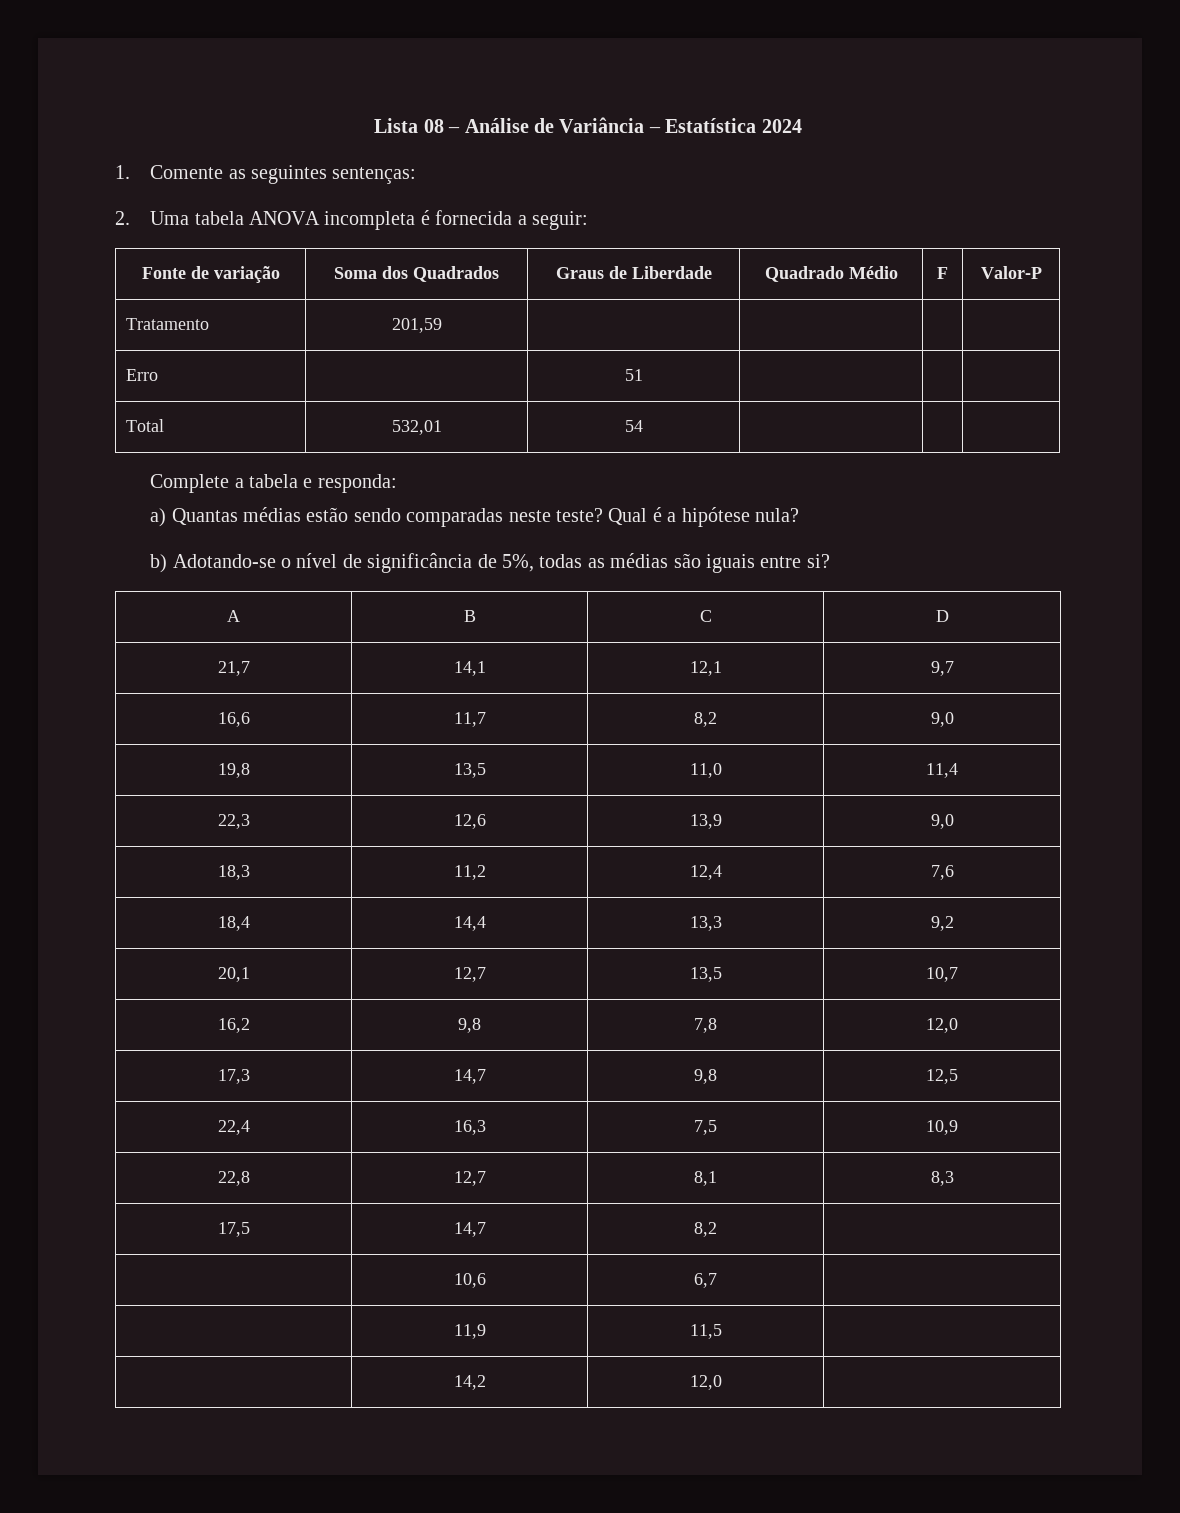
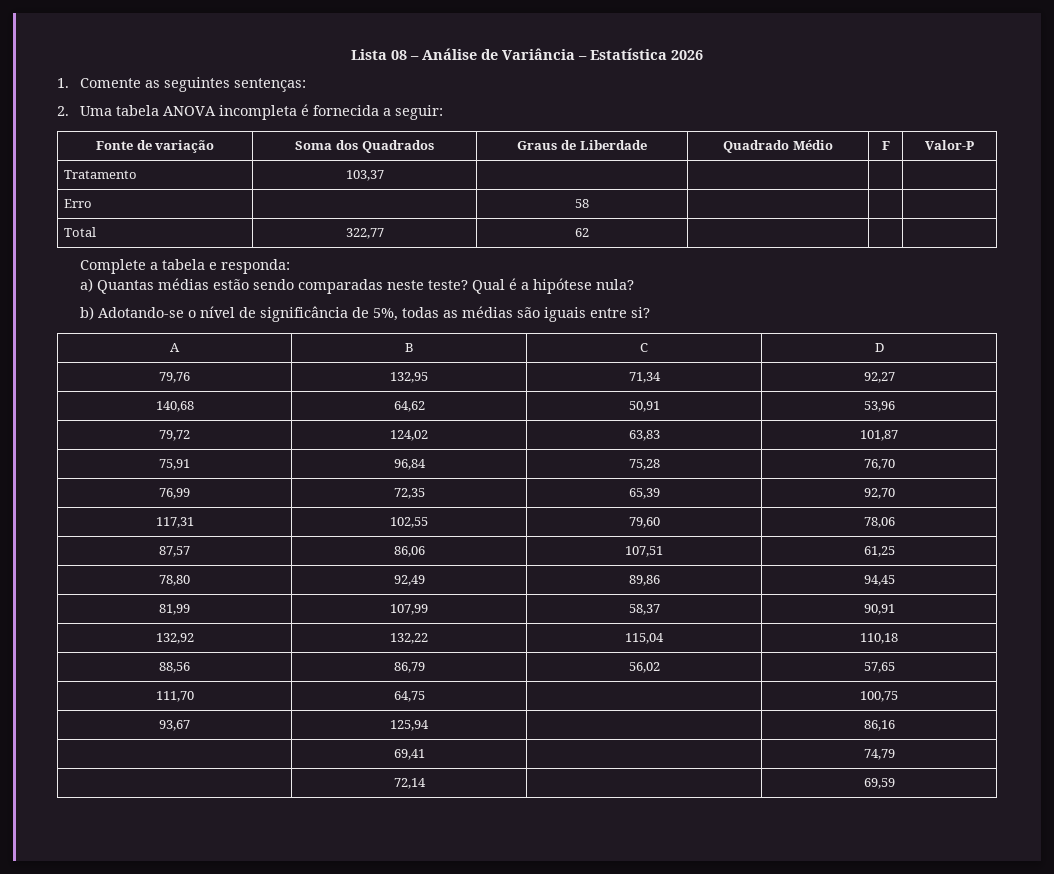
- Lista 08 – Análise de Variância – Estatística 2024
+ Lista 08 – Análise de Variância – Estatística 2026
- Tratamento | 201,59 | | | |
+ Tratamento | 103,37 | | | |
- Erro | | 51 | | |
+ Erro | | 58 | | |
- Total | 532,01 | 54 | | |
+ Total | 322,77 | 62 | | |
- 21,7 | 14,1 | 12,1 | 9,7
- 16,6 | 11,7 | 8,2 | 9,0
- 19,8 | 13,5 | 11,0 | 11,4
- 22,3 | 12,6 | 13,9 | 9,0
- 18,3 | 11,2 | 12,4 | 7,6
- 18,4 | 14,4 | 13,3 | 9,2
- 20,1 | 12,7 | 13,5 | 10,7
- 16,2 | 9,8 | 7,8 | 12,0
- 17,3 | 14,7 | 9,8 | 12,5
- 22,4 | 16,3 | 7,5 | 10,9
- 22,8 | 12,7 | 8,1 | 8,3
- 17,5 | 14,7 | 8,2 |
- | 10,6 | 6,7 |
- | 11,9 | 11,5 |
- | 14,2 | 12,0 |
+ 79,76 | 132,95 | 71,34 | 92,27
+ 140,68 | 64,62 | 50,91 | 53,96
+ 79,72 | 124,02 | 63,83 | 101,87
+ 75,91 | 96,84 | 75,28 | 76,70
+ 76,99 | 72,35 | 65,39 | 92,70
+ 117,31 | 102,55 | 79,60 | 78,06
+ 87,57 | 86,06 | 107,51 | 61,25
+ 78,80 | 92,49 | 89,86 | 94,45
+ 81,99 | 107,99 | 58,37 | 90,91
+ 132,92 | 132,22 | 115,04 | 110,18
+ 88,56 | 86,79 | 56,02 | 57,65
+ 111,70 | 64,75 | | 100,75
+ 93,67 | 125,94 | | 86,16
+ | 69,41 | | 74,79
+ | 72,14 | | 69,59

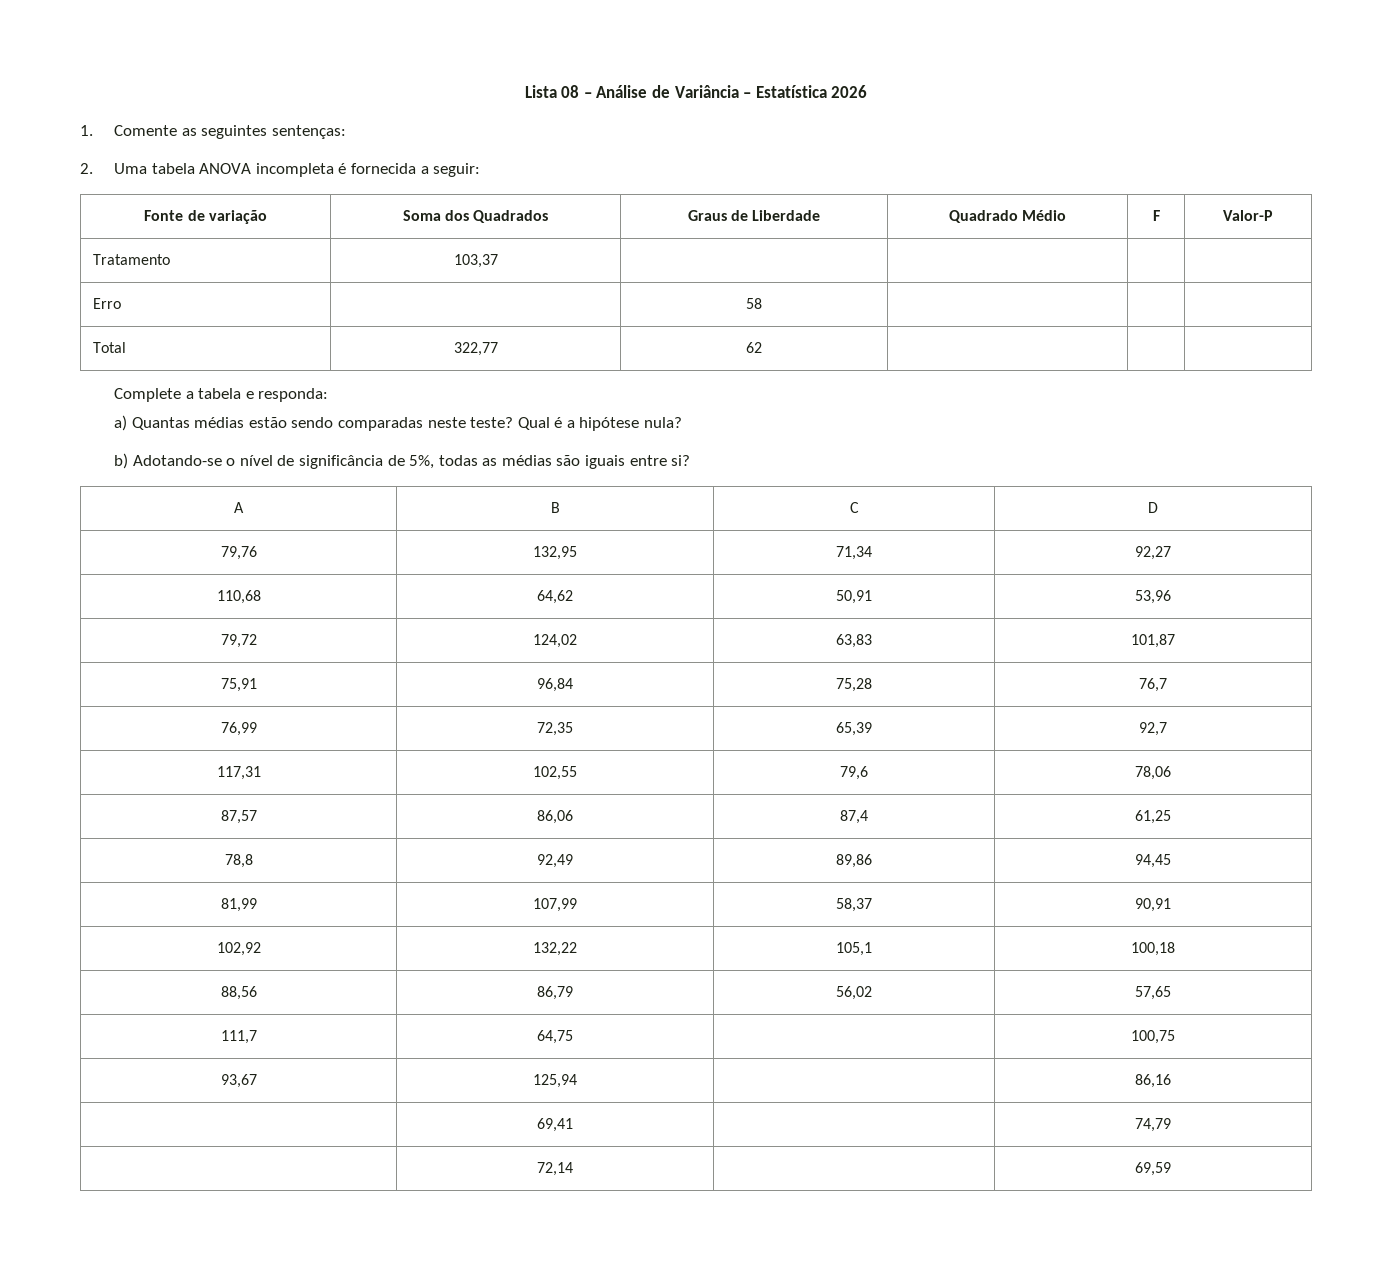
- 140,68 | 64,62 | 50,91 | 53,96
+ 110,68 | 64,62 | 50,91 | 53,96
- 75,91 | 96,84 | 75,28 | 76,70
+ 75,91 | 96,84 | 75,28 | 76,7
- 76,99 | 72,35 | 65,39 | 92,70
+ 76,99 | 72,35 | 65,39 | 92,7
- 117,31 | 102,55 | 79,60 | 78,06
+ 117,31 | 102,55 | 79,6 | 78,06
- 87,57 | 86,06 | 107,51 | 61,25
+ 87,57 | 86,06 | 87,4 | 61,25
- 78,80 | 92,49 | 89,86 | 94,45
+ 78,8 | 92,49 | 89,86 | 94,45
- 132,92 | 132,22 | 115,04 | 110,18
+ 102,92 | 132,22 | 105,1 | 100,18
- 111,70 | 64,75 | | 100,75
+ 111,7 | 64,75 | | 100,75

